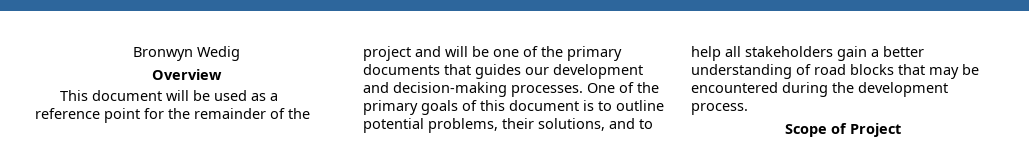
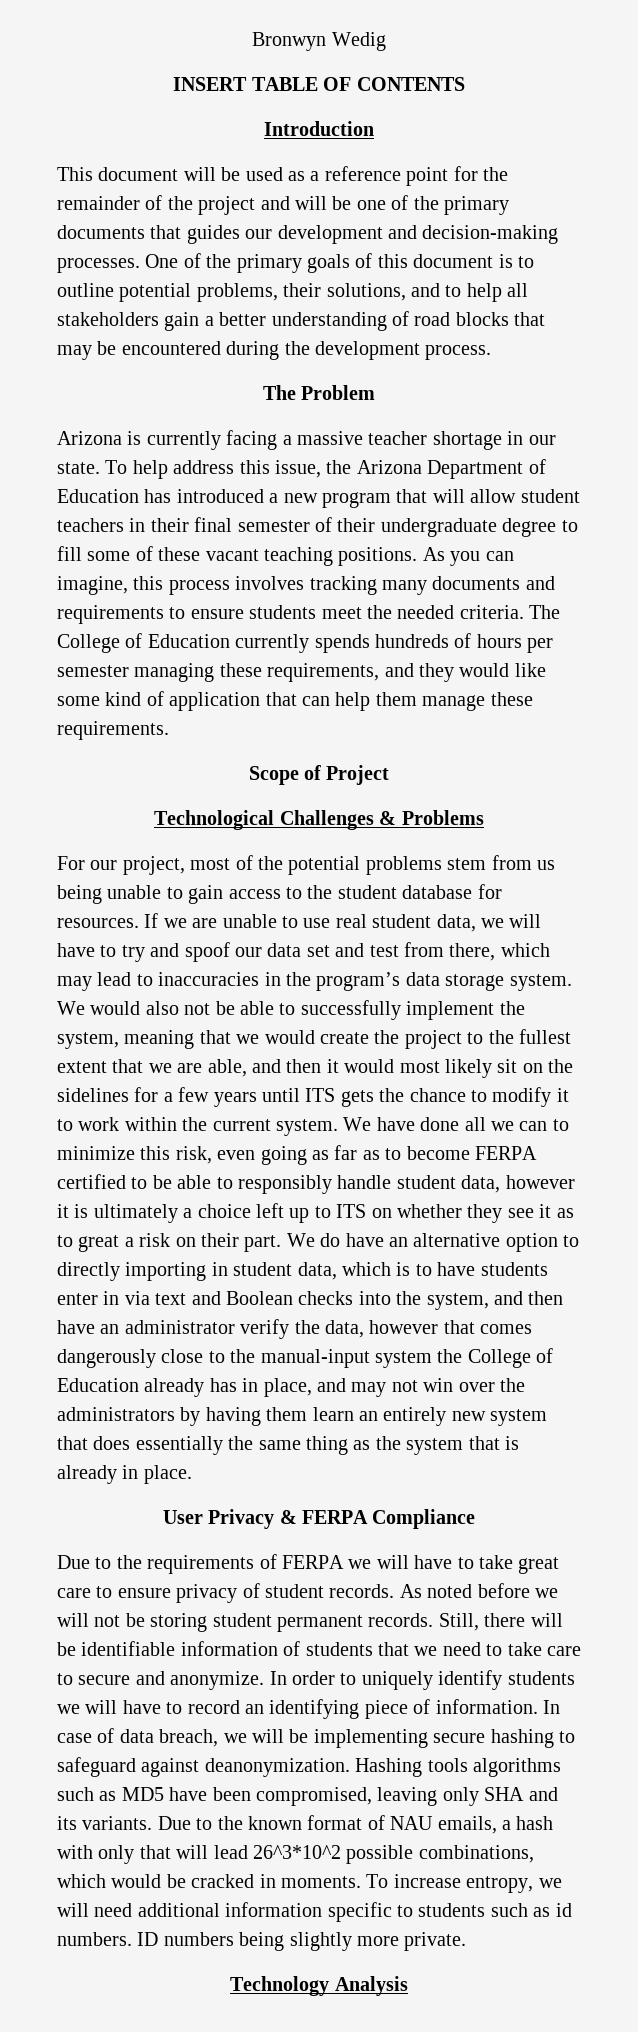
- Overview
+ INSERT TABLE OF CONTENTS
+ Introduction
+ The Problem
+ Arizona is currently facing a massive teacher shortage in our state. To help address this issue, the Arizona Department of Education has introduced a new program that will allow student teachers in their final semester of their undergraduate degree to fill some of these vacant teaching positions. As you can imagine, this process involves tracking many documents and requirements to ensure students meet the needed criteria. The College of Education currently spends hundreds of hours per semester managing these requirements, and they would like some kind of application that can help them manage these requirements.
  Scope of Project
+ Technological Challenges & Problems
+ For our project, most of the potential problems stem from us being unable to gain access to the student database for resources. If we are unable to use real student data, we will have to try and spoof our data set and test from there, which may lead to inaccuracies in the program’s data storage system. We would also not be able to successfully implement the system, meaning that we would create the project to the fullest extent that we are able, and then it would most likely sit on the sidelines for a few years until ITS gets the chance to modify it to work within the current system. We have done all we can to minimize this risk, even going as far as to become FERPA certified to be able to responsibly handle student data, however it is ultimately a choice left up to ITS on whether they see it as to great a risk on their part. We do have an alternative option to directly importing in student data, which is to have students enter in via text and Boolean checks into the system, and then have an administrator verify the data, however that comes dangerously close to the manual-input system the College of Education already has in place, and may not win over the administrators by having them learn an entirely new system that does essentially the same thing as the system that is already in place.
+ User Privacy & FERPA Compliance
+ Due to the requirements of FERPA we will have to take great care to ensure privacy of student records. As noted before we will not be storing student permanent records. Still, there will be identifiable information of students that we need to take care to secure and anonymize. In order to uniquely identify students we will have to record an identifying piece of information. In case of data breach, we will be implementing secure hashing to safeguard against deanonymization. Hashing tools algorithms such as MD5 have been compromised, leaving only SHA and its variants. Due to the known format of NAU emails, a hash with only that will lead 26^3*10^2 possible combinations, which would be cracked in moments. To increase entropy, we will need additional information specific to students such as id numbers. ID numbers being slightly more private.
+ Technology Analysis

